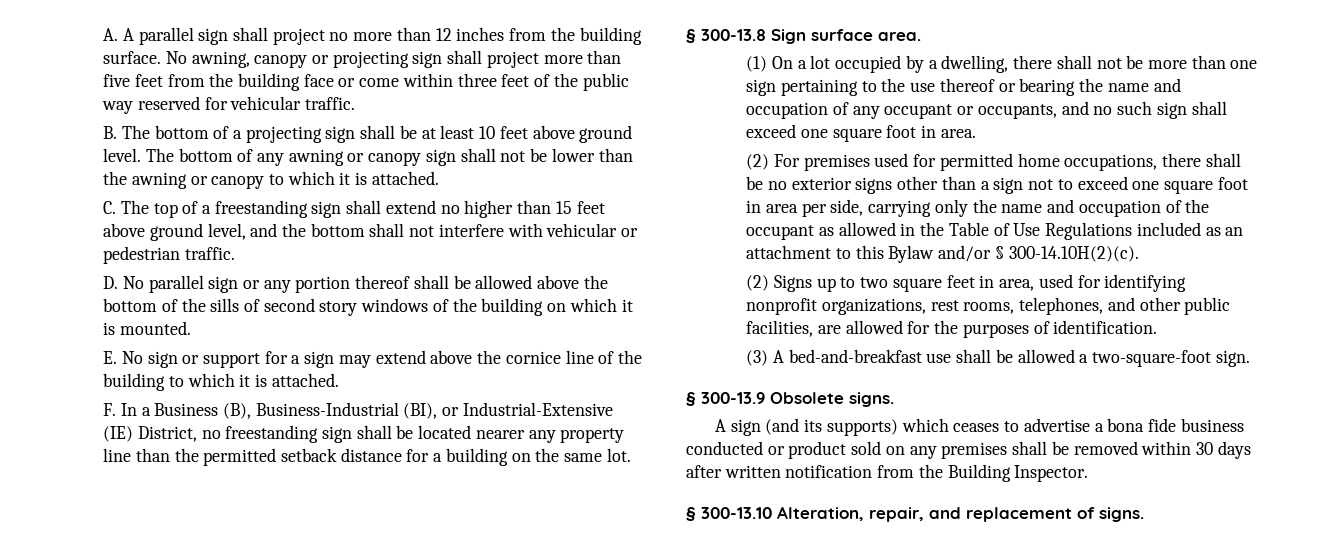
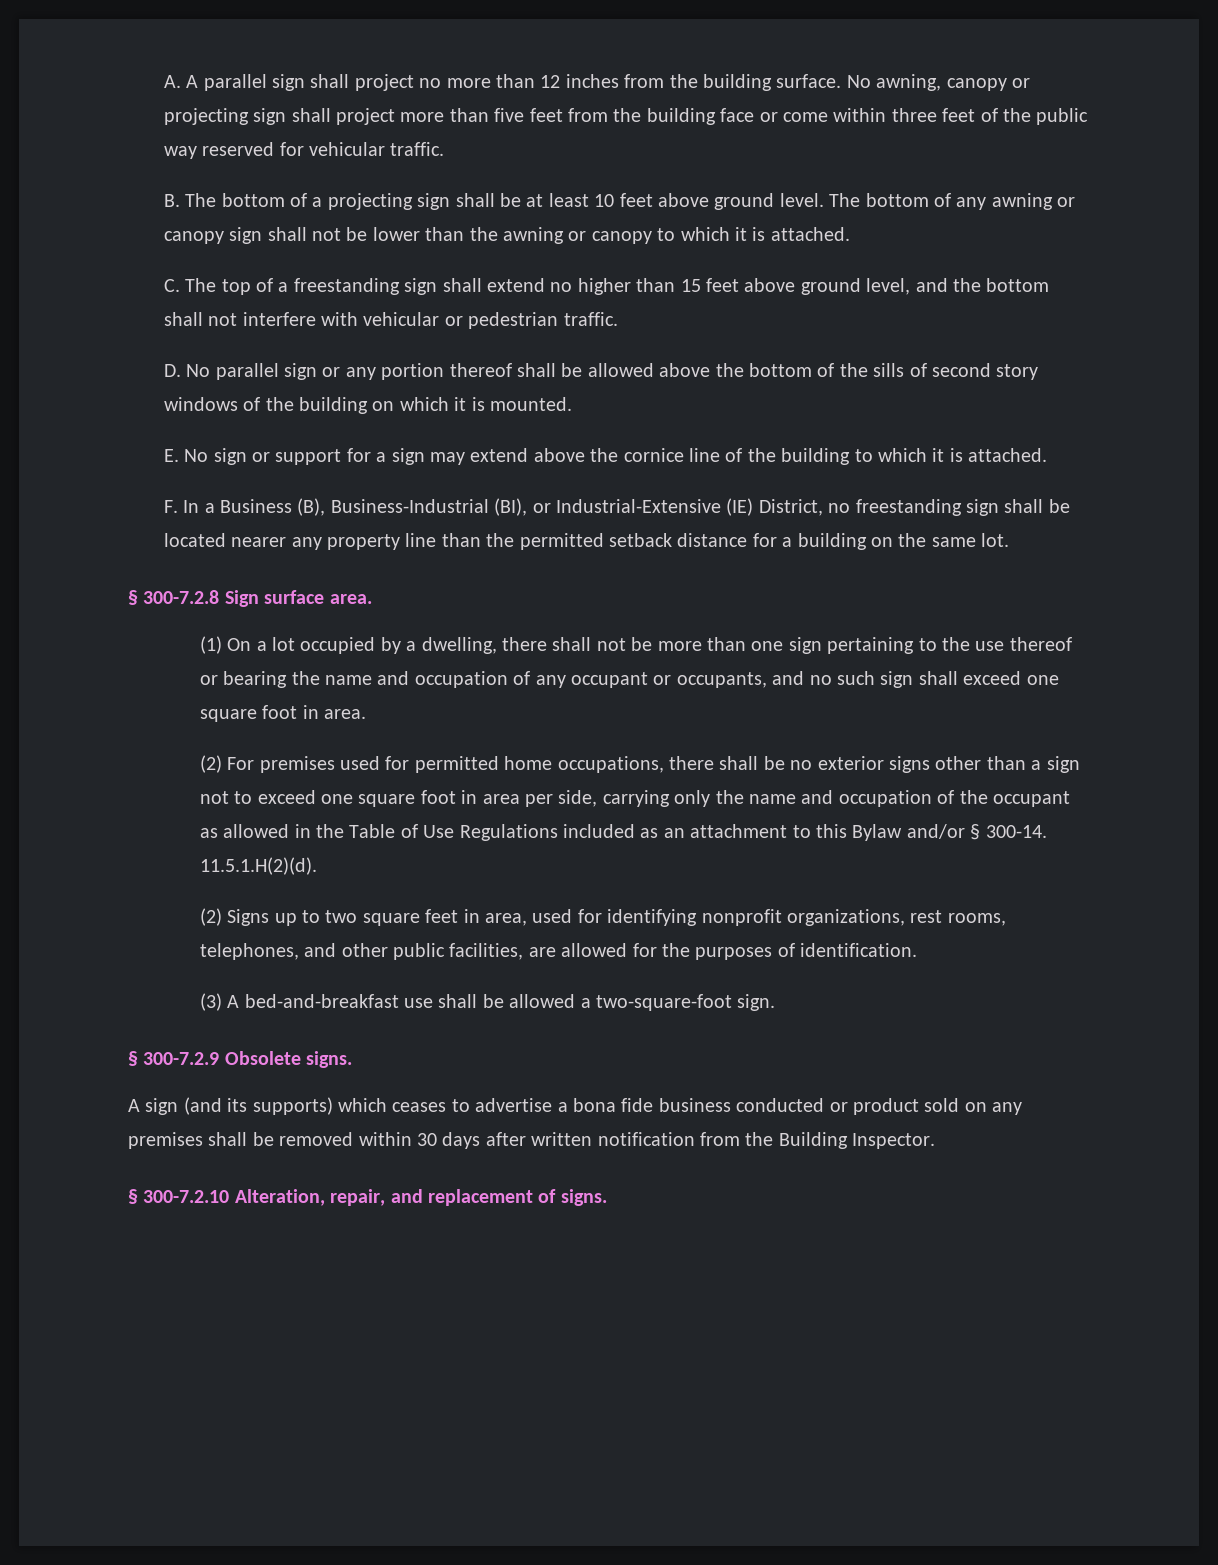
- § 300-13.8 Sign surface area.
+ § 300-7.2.8 Sign surface area.
- (2) For premises used for permitted home occupations, there shall be no exterior signs other than a sign not to exceed one square foot in area per side, carrying only the name and occupation of the occupant as allowed in the Table of Use Regulations included as an attachment to this Bylaw and/or § 300-14.10H(2)(c).
+ (2) For premises used for permitted home occupations, there shall be no exterior signs other than a sign not to exceed one square foot in area per side, carrying only the name and occupation of the occupant as allowed in the Table of Use Regulations included as an attachment to this Bylaw and/or § 300-14. 11.5.1.H(2)(d).
- § 300-13.9 Obsolete signs.
+ § 300-7.2.9 Obsolete signs.
- § 300-13.10 Alteration, repair, and replacement of signs.
+ § 300-7.2.10 Alteration, repair, and replacement of signs.

